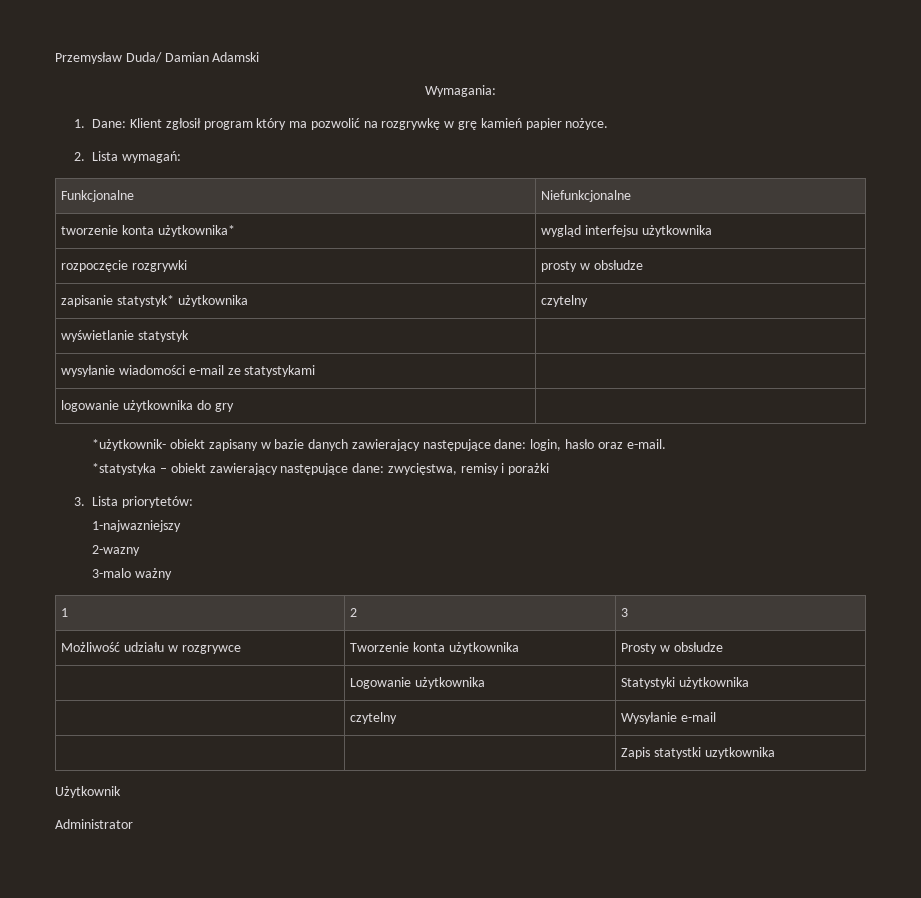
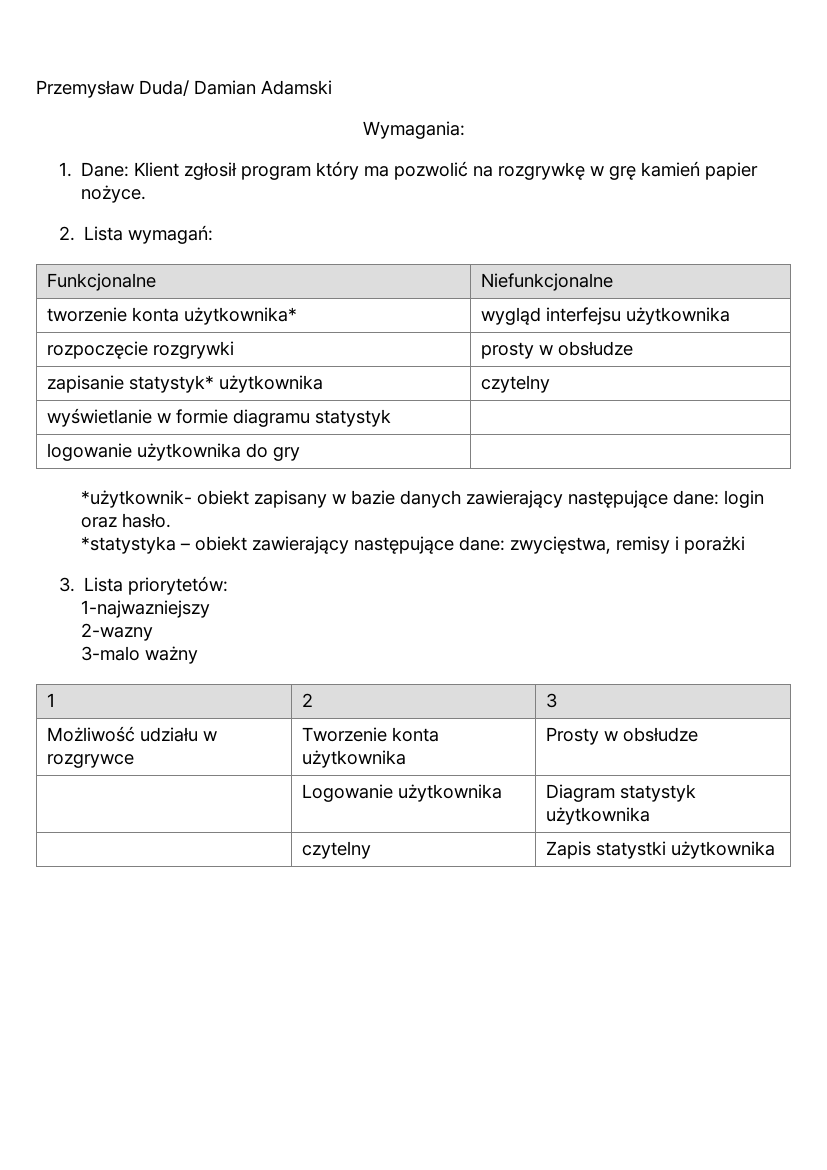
- wyświetlanie statystyk |
- wysyłanie wiadomości e-mail ze statystykami |
+ wyświetlanie w formie diagramu statystyk |
- *użytkownik- obiekt zapisany w bazie danych zawierający następujące dane: login, hasło oraz e-mail.
+ *użytkownik- obiekt zapisany w bazie danych zawierający następujące dane: login oraz hasło.
- | Logowanie użytkownika | Statystyki użytkownika
+ | Logowanie użytkownika | Diagram statystyk użytkownika
- | czytelny | Wysyłanie e-mail
- | | Zapis statystki uzytkownika
- Użytkownik
- Administrator
+ | czytelny | Zapis statystki użytkownika

